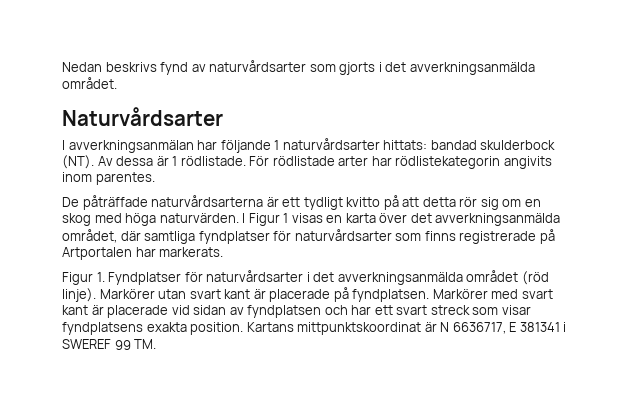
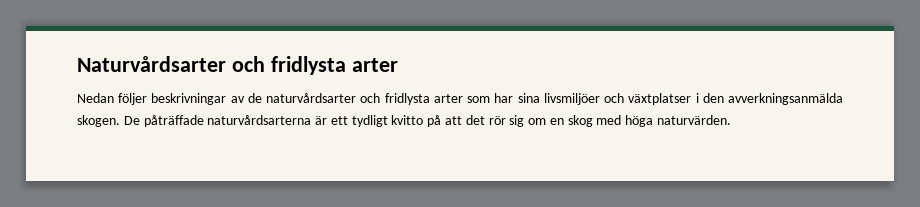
- Nedan beskrivs fynd av naturvårdsarter som gjorts i det avverkningsanmälda området.
- Naturvårdsarter
- I avverkningsanmälan har följande 1 naturvårdsarter hittats: bandad skulderbock (NT). Av dessa är 1 rödlistade. För rödlistade arter har rödlistekategorin angivits inom parentes.
- De påträffade naturvårdsarterna är ett tydligt kvitto på att detta rör sig om en skog med höga naturvärden. I Figur 1 visas en karta över det avverkningsanmälda området, där samtliga fyndplatser för naturvårdsarter som finns registrerade på Artportalen har markerats.
- Figur 1. Fyndplatser för naturvårdsarter i det avverkningsanmälda området (röd linje). Markörer utan svart kant är placerade på fyndplatsen. Markörer med svart kant är placerade vid sidan av fyndplatsen och har ett svart streck som visar fyndplatsens exakta position. Kartans mittpunktskoordinat är N 6636717, E 381341 i SWEREF 99 TM.
+ Naturvårdsarter och fridlysta arter
+ Nedan följer beskrivningar av de naturvårdsarter och fridlysta arter som har sina livsmiljöer och växtplatser i den avverkningsanmälda skogen. De påträffade naturvårdsarterna är ett tydligt kvitto på att det rör sig om en skog med höga naturvärden.

